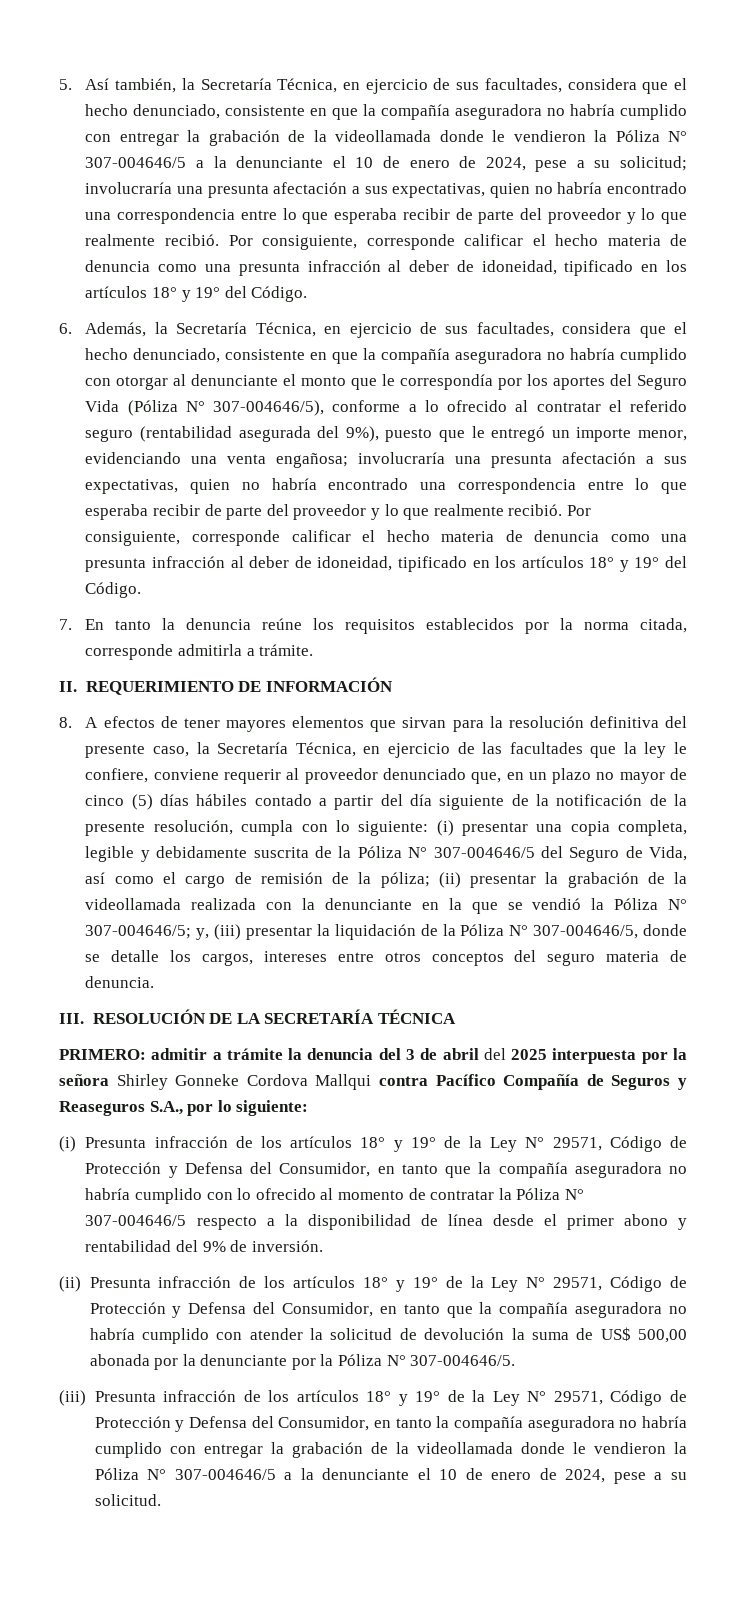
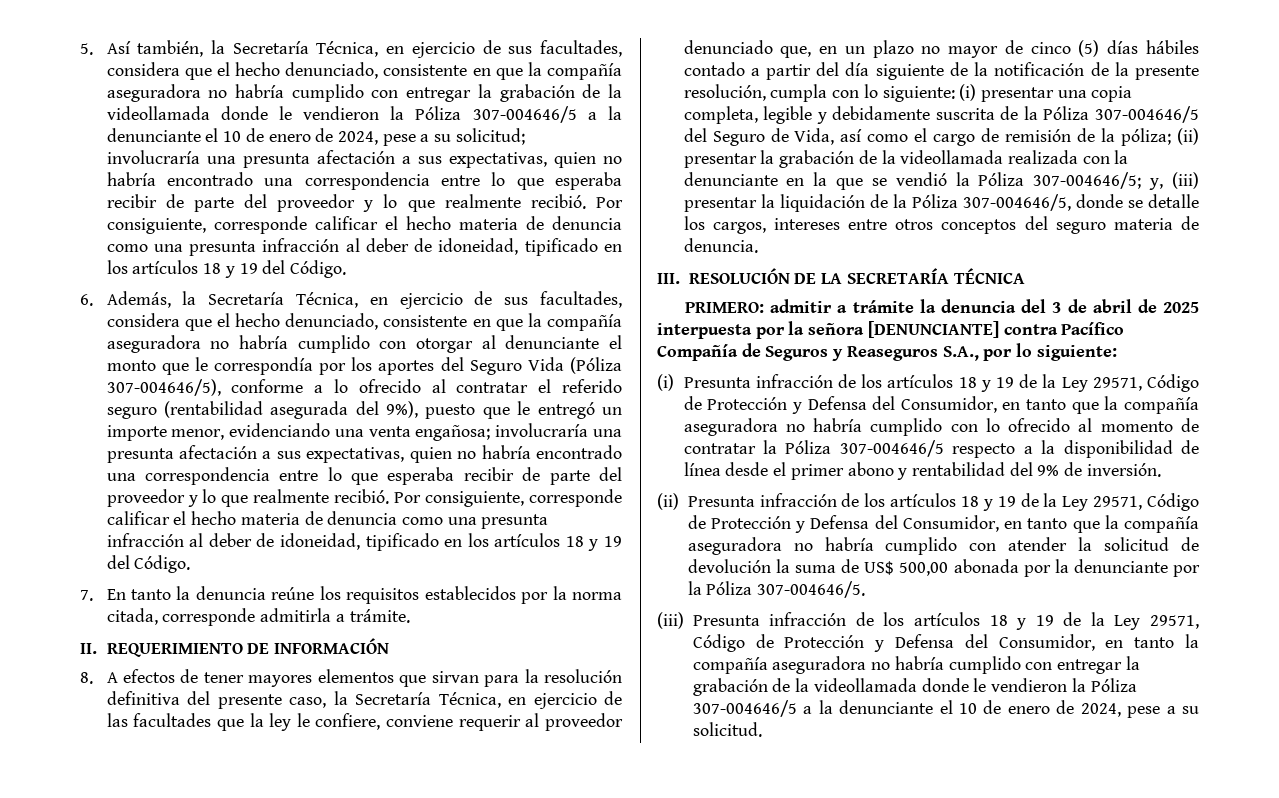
- 5. Así también, la Secretaría Técnica, en ejercicio de sus facultades, considera que el hecho denunciado, consistente en que la compañía aseguradora no habría cumplido con entregar la grabación de la videollamada donde le vendieron la Póliza N° 307-004646/5 a la denunciante el 10 de enero de 2024, pese a su solicitud; involucraría una presunta afectación a sus expectativas, quien no habría encontrado una correspondencia entre lo que esperaba recibir de parte del proveedor y lo que realmente recibió. Por consiguiente, corresponde calificar el hecho materia de denuncia como una presunta infracción al deber de idoneidad, tipificado en los artículos 18° y 19° del Código.
+ 5. Así también, la Secretaría Técnica, en ejercicio de sus facultades, considera que el hecho denunciado, consistente en que la compañía aseguradora no habría cumplido con entregar la grabación de la videollamada donde le vendieron la Póliza 307-004646/5 a la denunciante el 10 de enero de 2024, pese a su solicitud; involucraría una presunta afectación a sus expectativas, quien no habría encontrado una correspondencia entre lo que esperaba recibir de parte del proveedor y lo que realmente recibió. Por consiguiente, corresponde calificar el hecho materia de denuncia como una presunta infracción al deber de idoneidad, tipificado en los artículos 18 y 19 del Código.
- 6. Además, la Secretaría Técnica, en ejercicio de sus facultades, considera que el hecho denunciado, consistente en que la compañía aseguradora no habría cumplido con otorgar al denunciante el monto que le correspondía por los aportes del Seguro Vida (Póliza N° 307-004646/5), conforme a lo ofrecido al contratar el referido seguro (rentabilidad asegurada del 9%), puesto que le entregó un importe menor, evidenciando una venta engañosa; involucraría una presunta afectación a sus expectativas, quien no habría encontrado una correspondencia entre lo que esperaba recibir de parte del proveedor y lo que realmente recibió. Por consiguiente, corresponde calificar el hecho materia de denuncia como una presunta infracción al deber de idoneidad, tipificado en los artículos 18° y 19° del Código.
+ 6. Además, la Secretaría Técnica, en ejercicio de sus facultades, considera que el hecho denunciado, consistente en que la compañía aseguradora no habría cumplido con otorgar al denunciante el monto que le correspondía por los aportes del Seguro Vida (Póliza 307-004646/5), conforme a lo ofrecido al contratar el referido seguro (rentabilidad asegurada del 9%), puesto que le entregó un importe menor, evidenciando una venta engañosa; involucraría una presunta afectación a sus expectativas, quien no habría encontrado una correspondencia entre lo que esperaba recibir de parte del proveedor y lo que realmente recibió. Por consiguiente, corresponde calificar el hecho materia de denuncia como una presunta infracción al deber de idoneidad, tipificado en los artículos 18 y 19 del Código.
- (i) presentar una copia completa, legible y debidamente suscrita de la Póliza N° 307-004646/5 del Seguro de Vida, así como el cargo de remisión de la póliza;
+ (i) presentar una copia completa, legible y debidamente suscrita de la Póliza 307-004646/5 del Seguro de Vida, así como el cargo de remisión de la póliza;
- (ii) presentar la grabación de la videollamada realizada con la denunciante en la que se vendió la Póliza N° 307-004646/5;
+ (ii) presentar la grabación de la videollamada realizada con la denunciante en la que se vendió la Póliza 307-004646/5;
- y, (iii) presentar la liquidación de la Póliza N° 307-004646/5, donde se detalle los cargos, intereses entre otros conceptos del seguro materia de denuncia.
+ y, (iii) presentar la liquidación de la Póliza 307-004646/5, donde se detalle los cargos, intereses entre otros conceptos del seguro materia de denuncia.
- PRIMERO: admitir a trámite la denuncia del 3 de abril del 2025 interpuesta por la señora Shirley Gonneke Cordova Mallqui contra Pacífico Compañía de Seguros y Reaseguros S.A., por lo siguiente:
+ PRIMERO: admitir a trámite la denuncia del 3 de abril de 2025 interpuesta por la señora [DENUNCIANTE] contra Pacífico Compañía de Seguros y Reaseguros S.A., por lo siguiente:
- (i) Presunta infracción de los artículos 18° y 19° de la Ley N° 29571, Código de Protección y Defensa del Consumidor, en tanto que la compañía aseguradora no habría cumplido con lo ofrecido al momento de contratar la Póliza N° 307-004646/5 respecto a la disponibilidad de línea desde el primer abono y rentabilidad del 9% de inversión.
+ (i) Presunta infracción de los artículos 18 y 19 de la Ley 29571, Código de Protección y Defensa del Consumidor, en tanto que la compañía aseguradora no habría cumplido con lo ofrecido al momento de contratar la Póliza 307-004646/5 respecto a la disponibilidad de línea desde el primer abono y rentabilidad del 9% de inversión.
- (ii) Presunta infracción de los artículos 18° y 19° de la Ley N° 29571, Código de Protección y Defensa del Consumidor, en tanto que la compañía aseguradora no habría cumplido con atender la solicitud de devolución la suma de US$ 500,00 abonada por la denunciante por la Póliza N° 307-004646/5.
+ (ii) Presunta infracción de los artículos 18 y 19 de la Ley 29571, Código de Protección y Defensa del Consumidor, en tanto que la compañía aseguradora no habría cumplido con atender la solicitud de devolución la suma de US$ 500,00 abonada por la denunciante por la Póliza 307-004646/5.
- (iii) Presunta infracción de los artículos 18° y 19° de la Ley N° 29571, Código de Protección y Defensa del Consumidor, en tanto la compañía aseguradora no habría cumplido con entregar la grabación de la videollamada donde le vendieron la Póliza N° 307-004646/5 a la denunciante el 10 de enero de 2024, pese a su solicitud.
+ (iii) Presunta infracción de los artículos 18 y 19 de la Ley 29571, Código de Protección y Defensa del Consumidor, en tanto la compañía aseguradora no habría cumplido con entregar la grabación de la videollamada donde le vendieron la Póliza 307-004646/5 a la denunciante el 10 de enero de 2024, pese a su solicitud.

